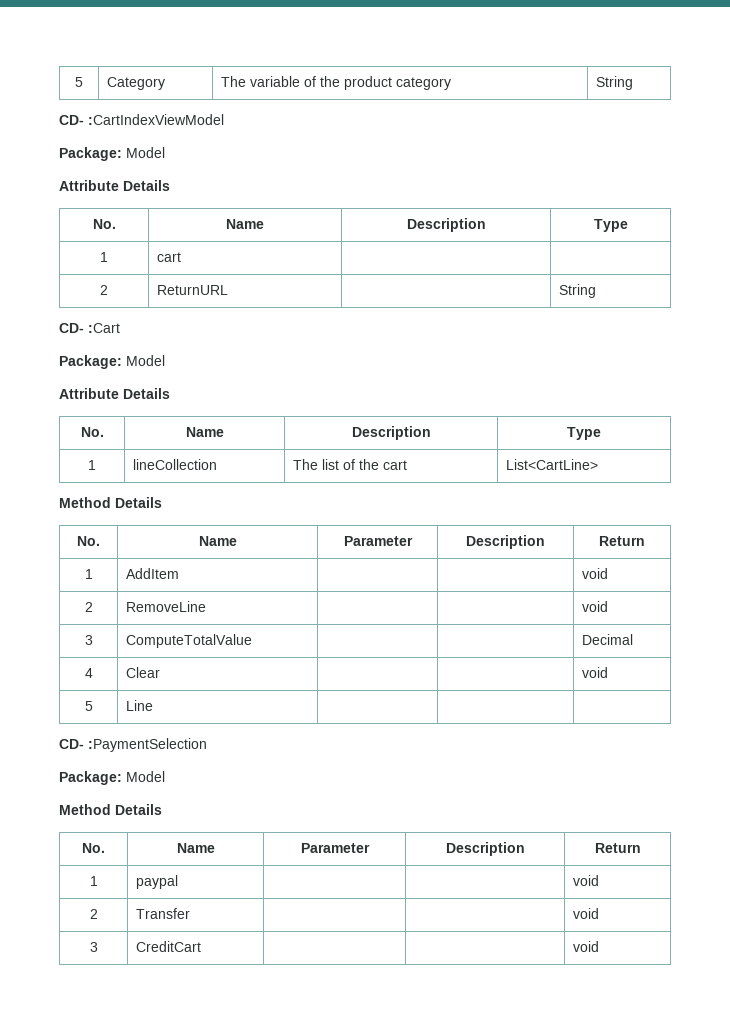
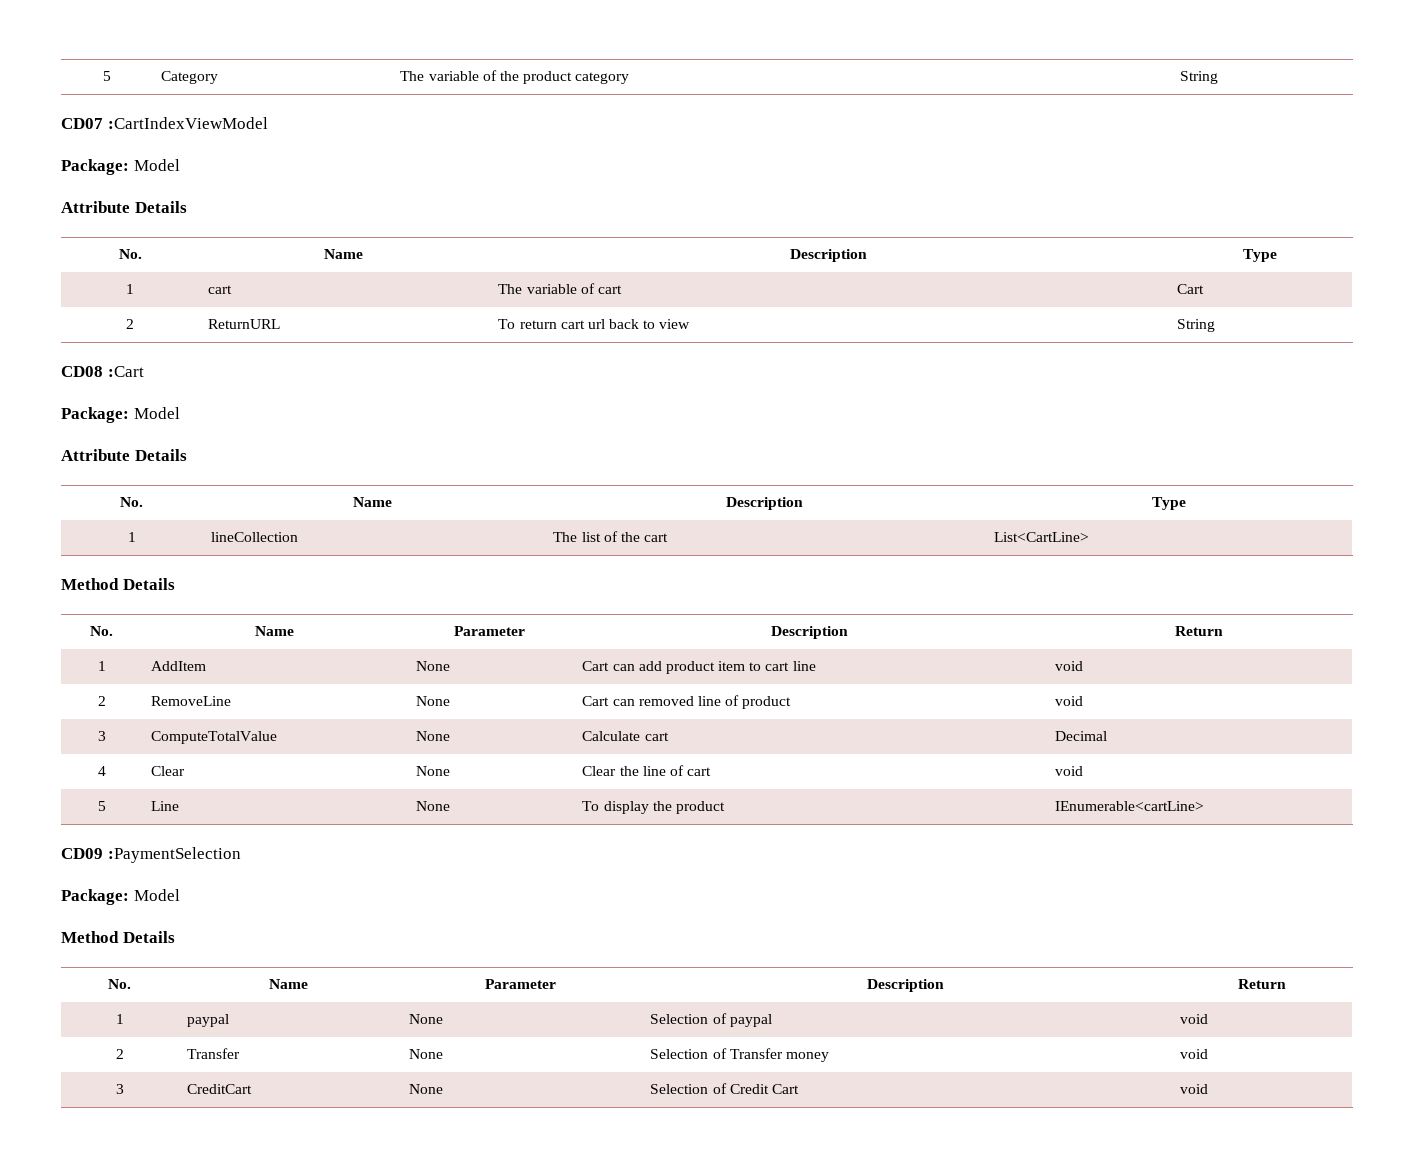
- CD- :CartIndexViewModel
+ CD07 :CartIndexViewModel
- 1 | cart | |
- 2 | ReturnURL | | String
- CD- :Cart
+ 1 | cart | The variable of cart | Cart
+ 2 | ReturnURL | To return cart url back to view | String
+ CD08 :Cart
- 1 | AddItem | | | void
- 2 | RemoveLine | | | void
+ 1 | AddItem | None | Cart can add product item to cart line | void
+ 2 | RemoveLine | None | Cart can removed line of product | void
- 3 | ComputeTotalValue | | | Decimal
+ 3 | ComputeTotalValue | None | Calculate cart | Decimal
- 4 | Clear | | | void
- 5 | Line | | |
- CD- :PaymentSelection
+ 4 | Clear | None | Clear the line of cart | void
+ 5 | Line | None | To display the product | IEnumerable<cartLine>
+ CD09 :PaymentSelection
- 1 | paypal | | | void
+ 1 | paypal | None | Selection of paypal | void
- 2 | Transfer | | | void
- 3 | CreditCart | | | void
+ 2 | Transfer | None | Selection of Transfer money | void
+ 3 | CreditCart | None | Selection of Credit Cart | void

